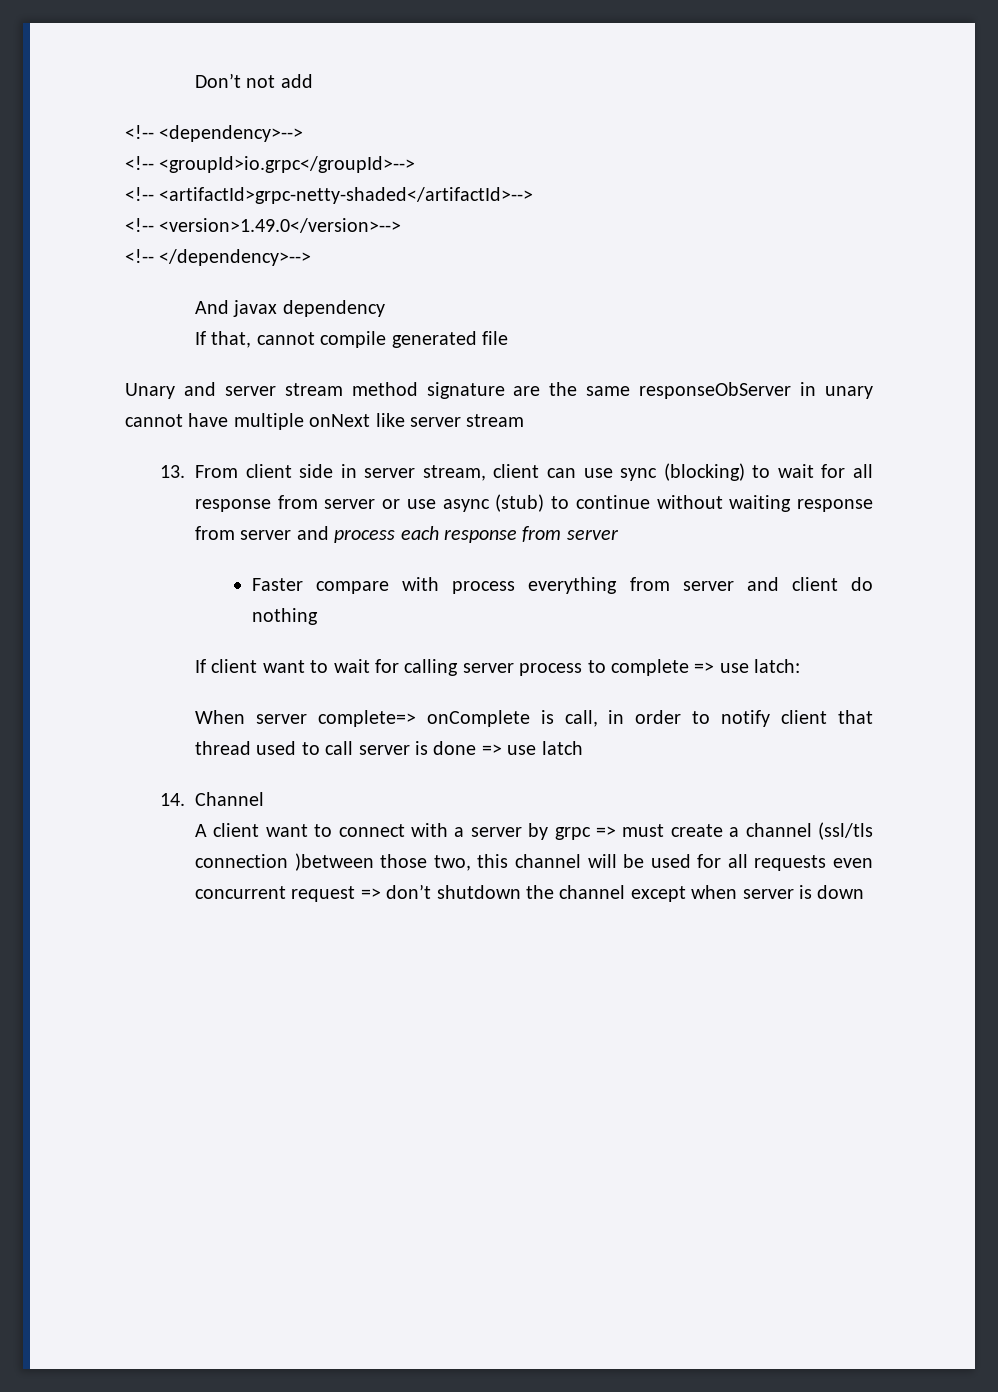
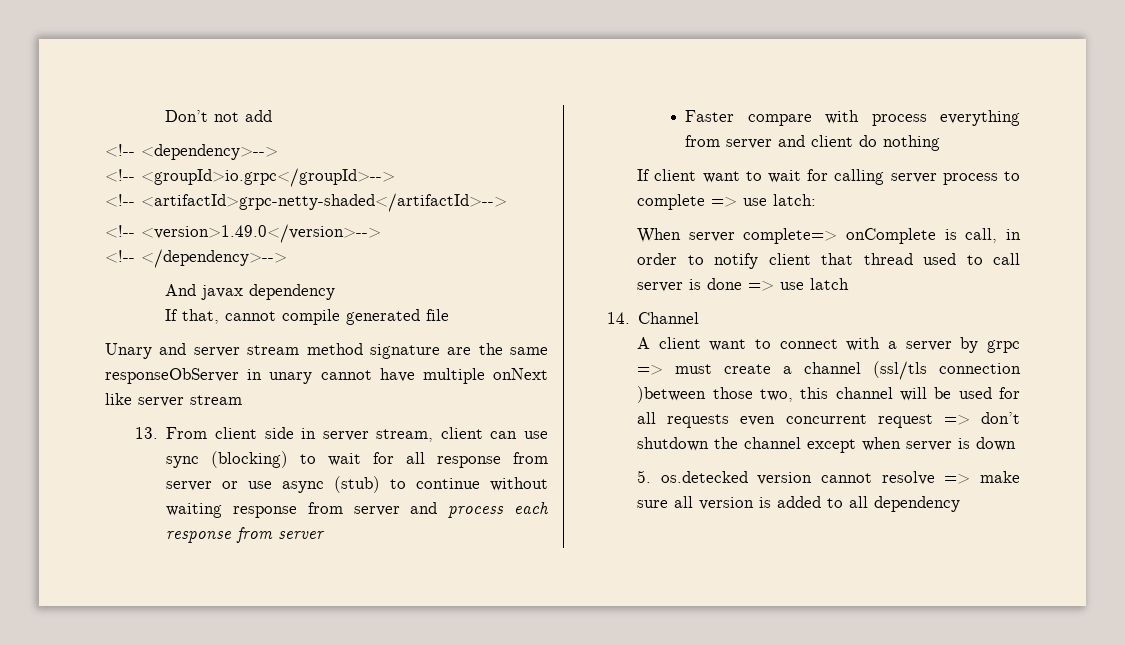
+ 5. os.detecked version cannot resolve => make sure all version is added to all dependency

